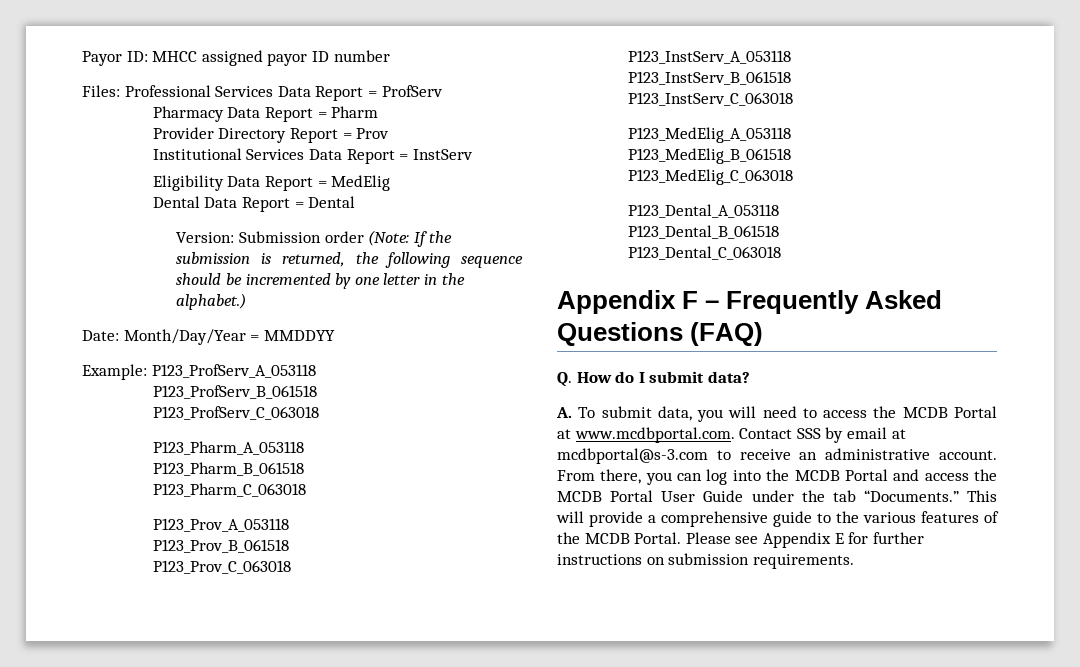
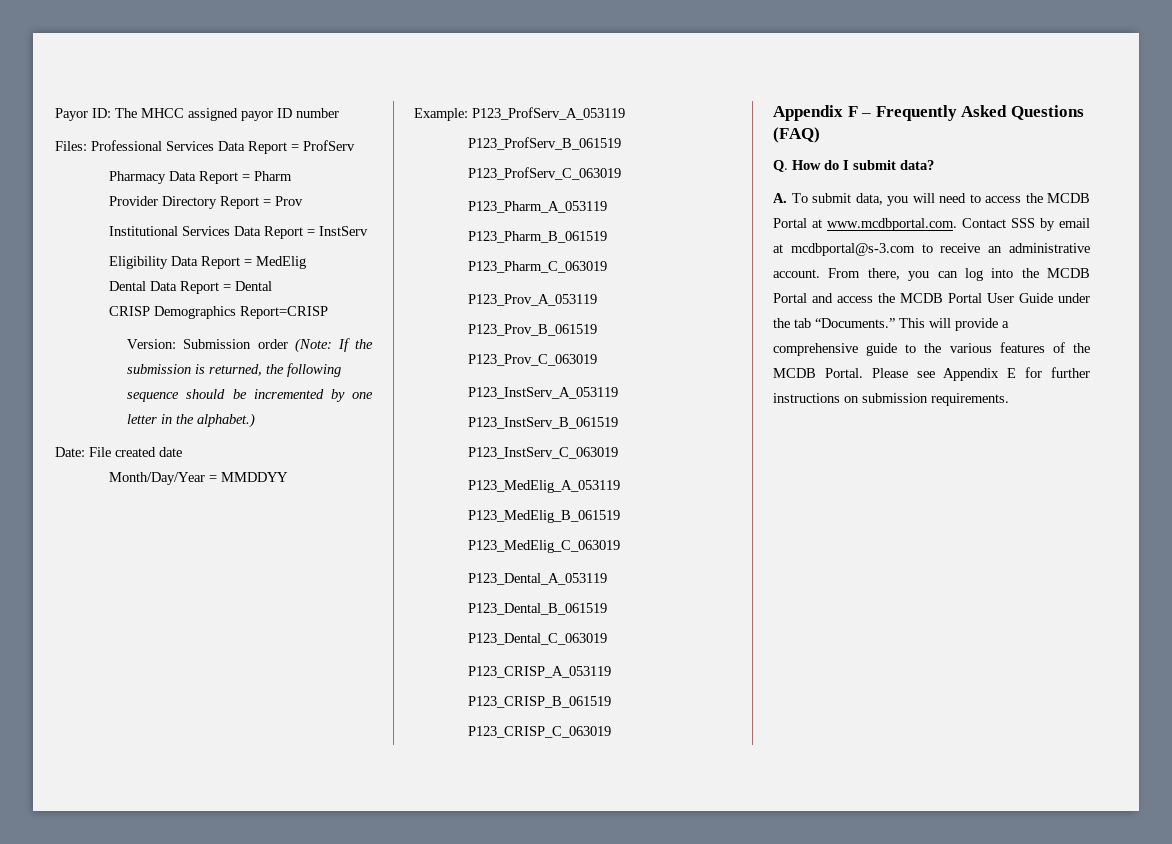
- Payor ID: MHCC assigned payor ID number
+ Payor ID: The MHCC assigned payor ID number
+ CRISP Demographics Report=CRISP
- Date: Month/Day/Year = MMDDYY
+ Date: File created date
+ Month/Day/Year = MMDDYY
- Example: P123_ProfServ_A_053118
- P123_ProfServ_B_061518
- P123_ProfServ_C_063018
- P123_Pharm_A_053118
- P123_Pharm_B_061518
- P123_Pharm_C_063018
- P123_Prov_A_053118
- P123_Prov_B_061518
- P123_Prov_C_063018
- P123_InstServ_A_053118
- P123_InstServ_B_061518
- P123_InstServ_C_063018
- P123_MedElig_A_053118
- P123_MedElig_B_061518
- P123_MedElig_C_063018
- P123_Dental_A_053118
- P123_Dental_B_061518
- P123_Dental_C_063018
+ Example: P123_ProfServ_A_053119
+ P123_ProfServ_B_061519
+ P123_ProfServ_C_063019
+ P123_Pharm_A_053119
+ P123_Pharm_B_061519
+ P123_Pharm_C_063019
+ P123_Prov_A_053119
+ P123_Prov_B_061519
+ P123_Prov_C_063019
+ P123_InstServ_A_053119
+ P123_InstServ_B_061519
+ P123_InstServ_C_063019
+ P123_MedElig_A_053119
+ P123_MedElig_B_061519
+ P123_MedElig_C_063019
+ P123_Dental_A_053119
+ P123_Dental_B_061519
+ P123_Dental_C_063019
+ P123_CRISP_A_053119
+ P123_CRISP_B_061519
+ P123_CRISP_C_063019

